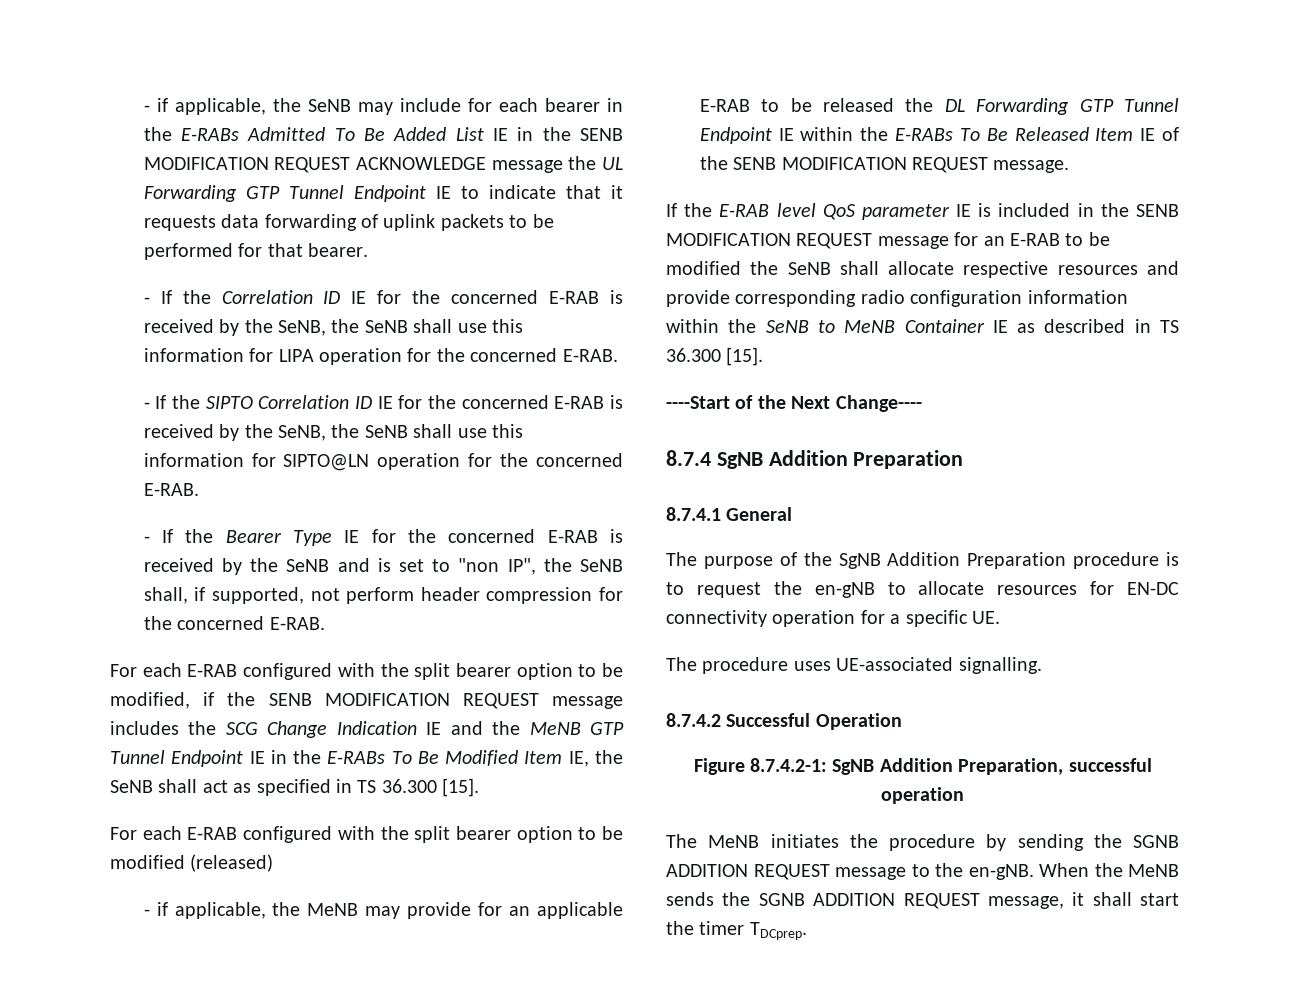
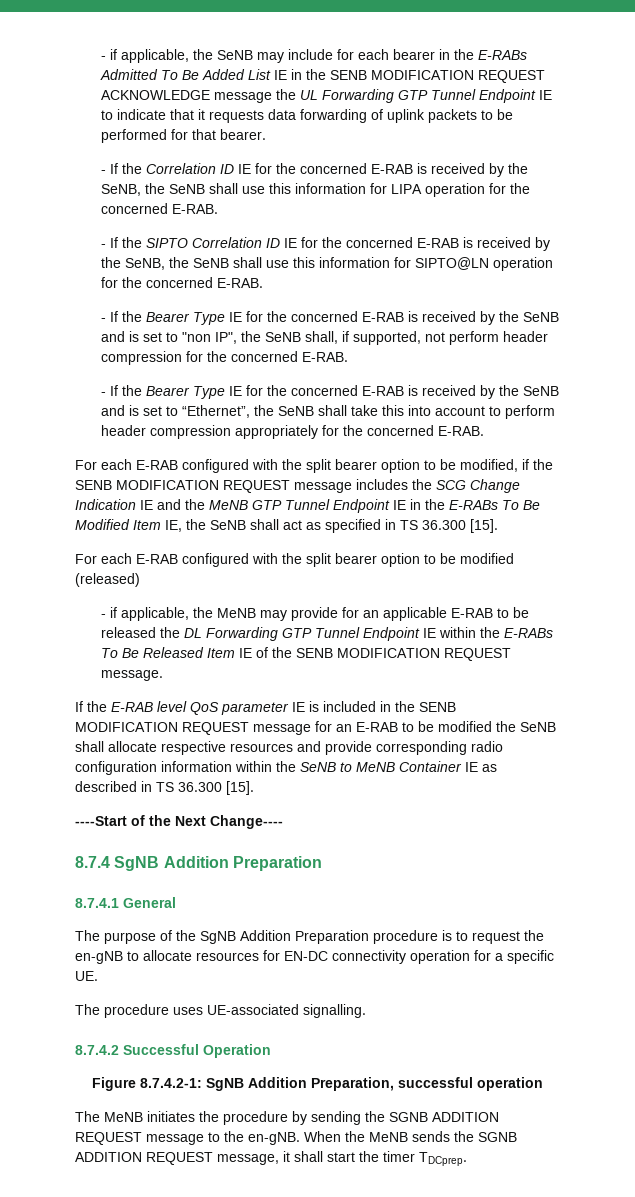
+ - If the Bearer Type IE for the concerned E-RAB is received by the SeNB and is set to “Ethernet”, the SeNB shall take this into account to perform header compression appropriately for the concerned E-RAB.

